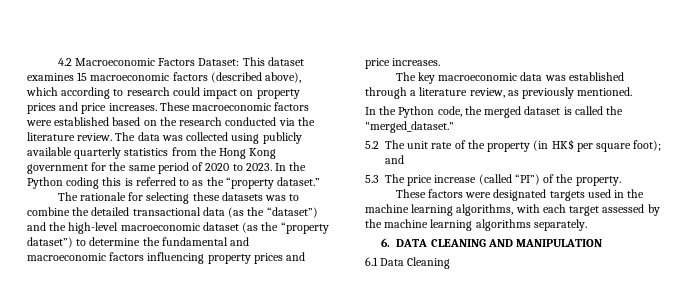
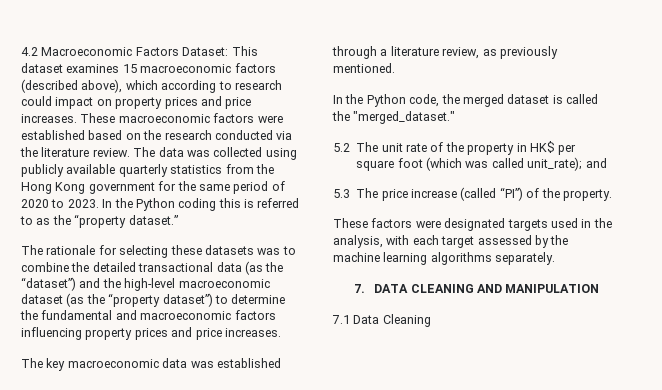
- 5.2 The unit rate of the property (in HK$ per square foot); and
+ 5.2 The unit rate of the property in HK$ per square foot (which was called unit_rate); and
- These factors were designated targets used in the machine learning algorithms, with each target assessed by the machine learning algorithms separately.
+ These factors were designated targets used in the analysis, with each target assessed by the machine learning algorithms separately.
- 6. DATA CLEANING AND MANIPULATION
+ 7. DATA CLEANING AND MANIPULATION
- 6.1 Data Cleaning
+ 7.1 Data Cleaning

